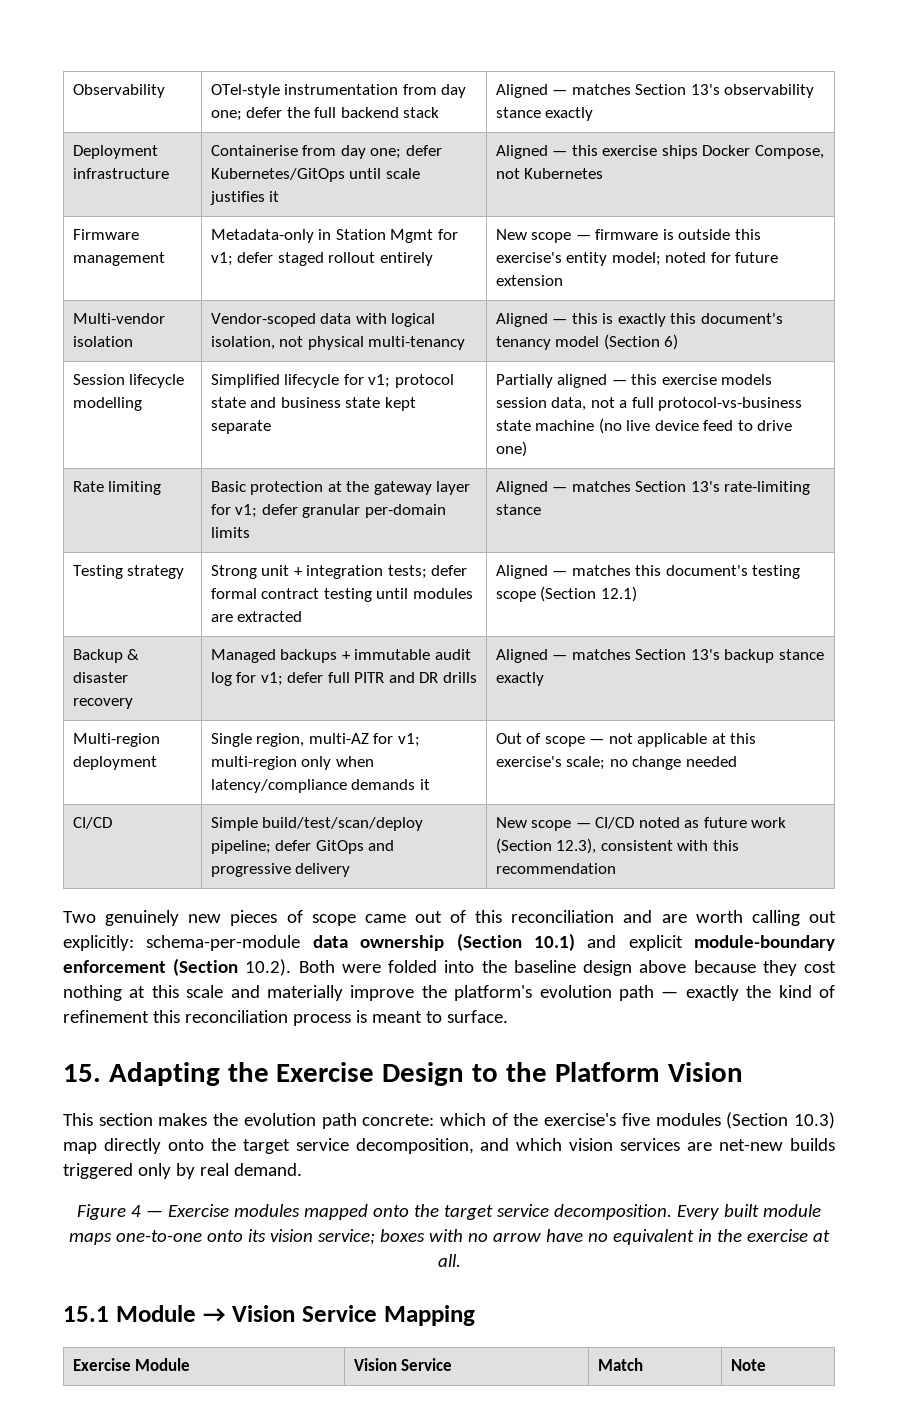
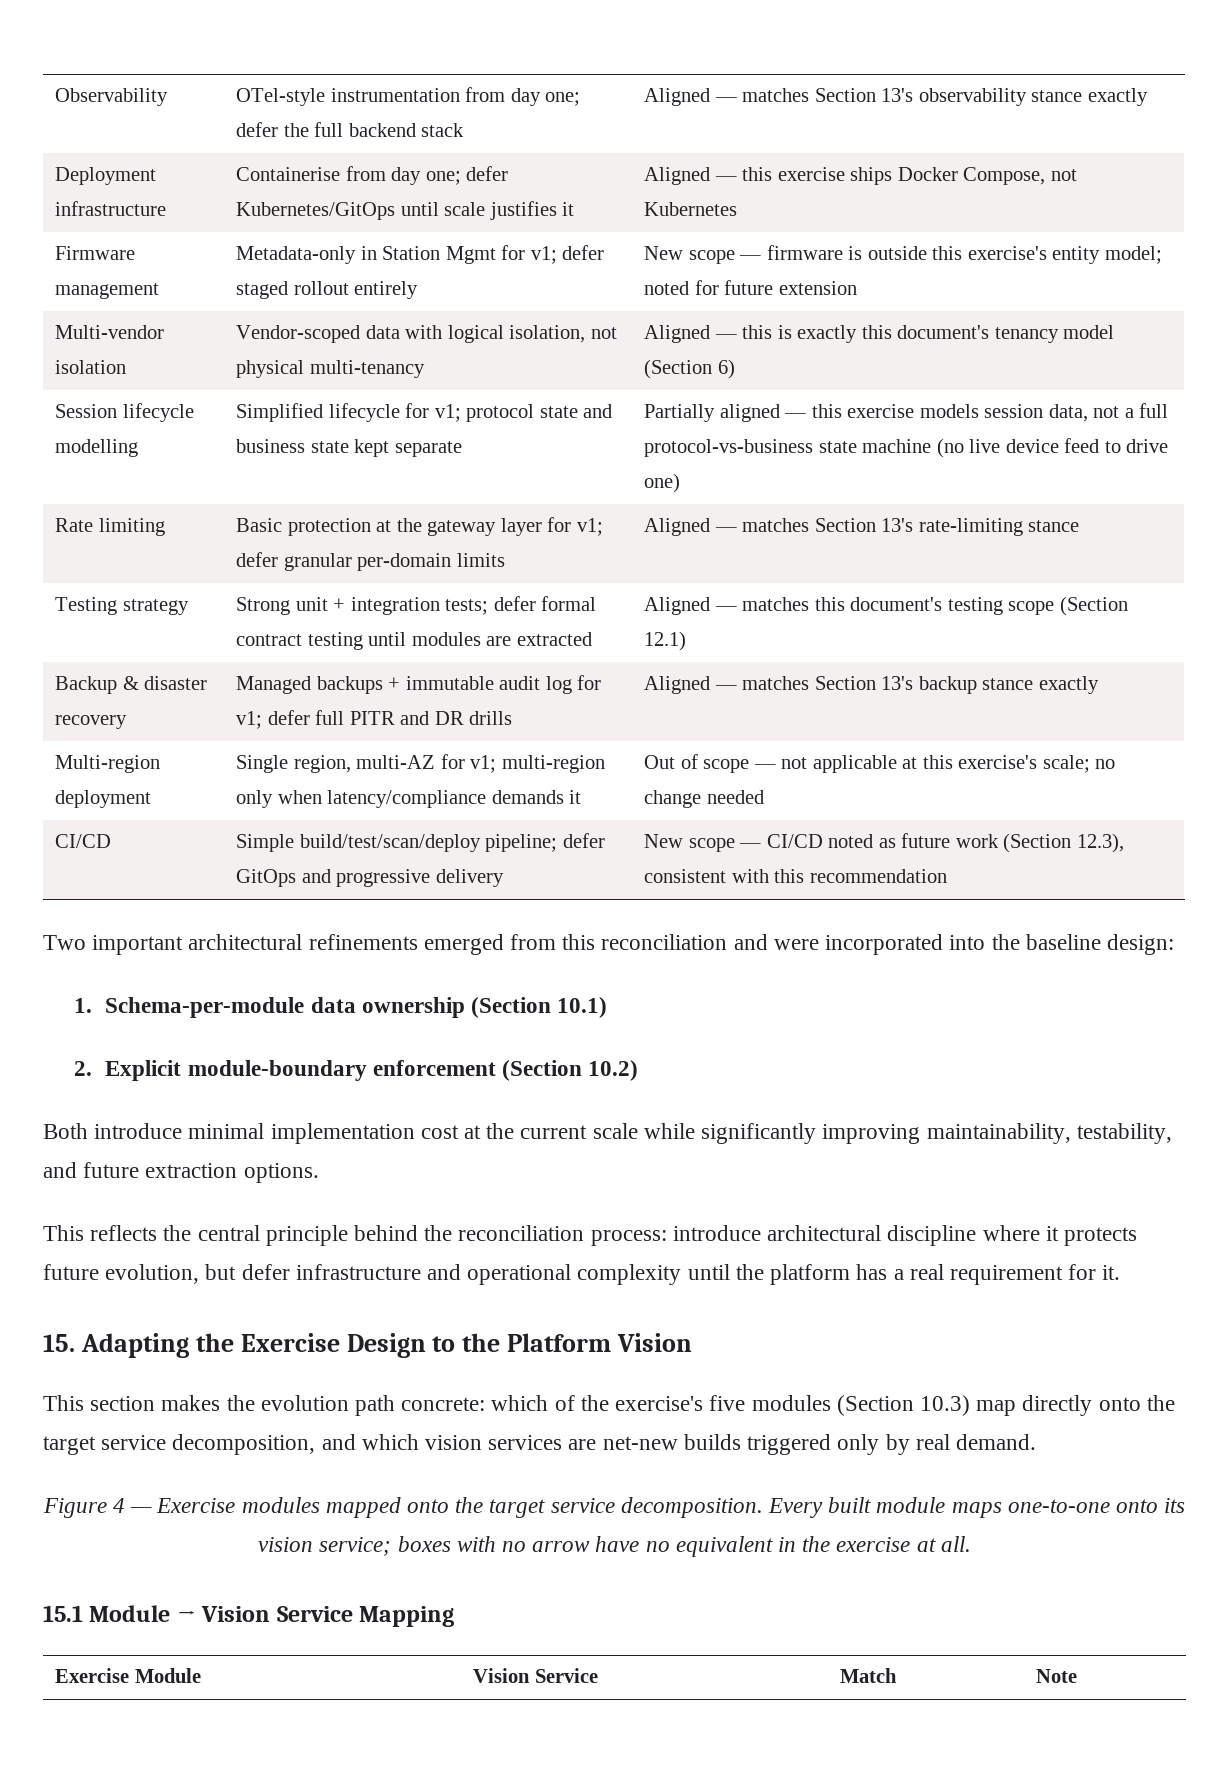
- Two genuinely new pieces of scope came out of this reconciliation and are worth calling out explicitly: schema-per-module data ownership (Section 10.1) and explicit module-boundary enforcement (Section 10.2). Both were folded into the baseline design above because they cost nothing at this scale and materially improve the platform's evolution path — exactly the kind of refinement this reconciliation process is meant to surface.
+ Two important architectural refinements emerged from this reconciliation and were incorporated into the baseline design:
+ 1. Schema-per-module data ownership (Section 10.1)
+ 2. Explicit module-boundary enforcement (Section 10.2)
+ Both introduce minimal implementation cost at the current scale while significantly improving maintainability, testability, and future extraction options.
+ This reflects the central principle behind the reconciliation process: introduce architectural discipline where it protects future evolution, but defer infrastructure and operational complexity until the platform has a real requirement for it.

